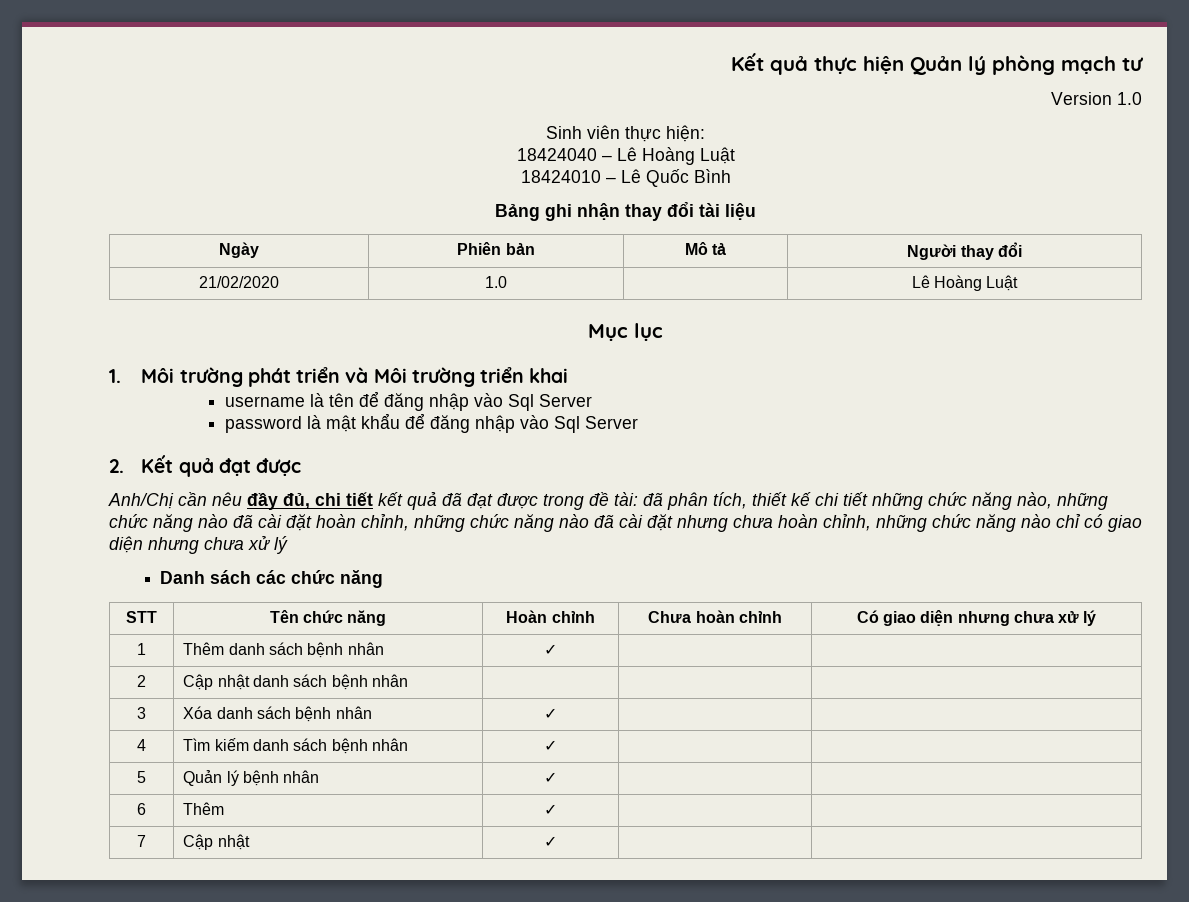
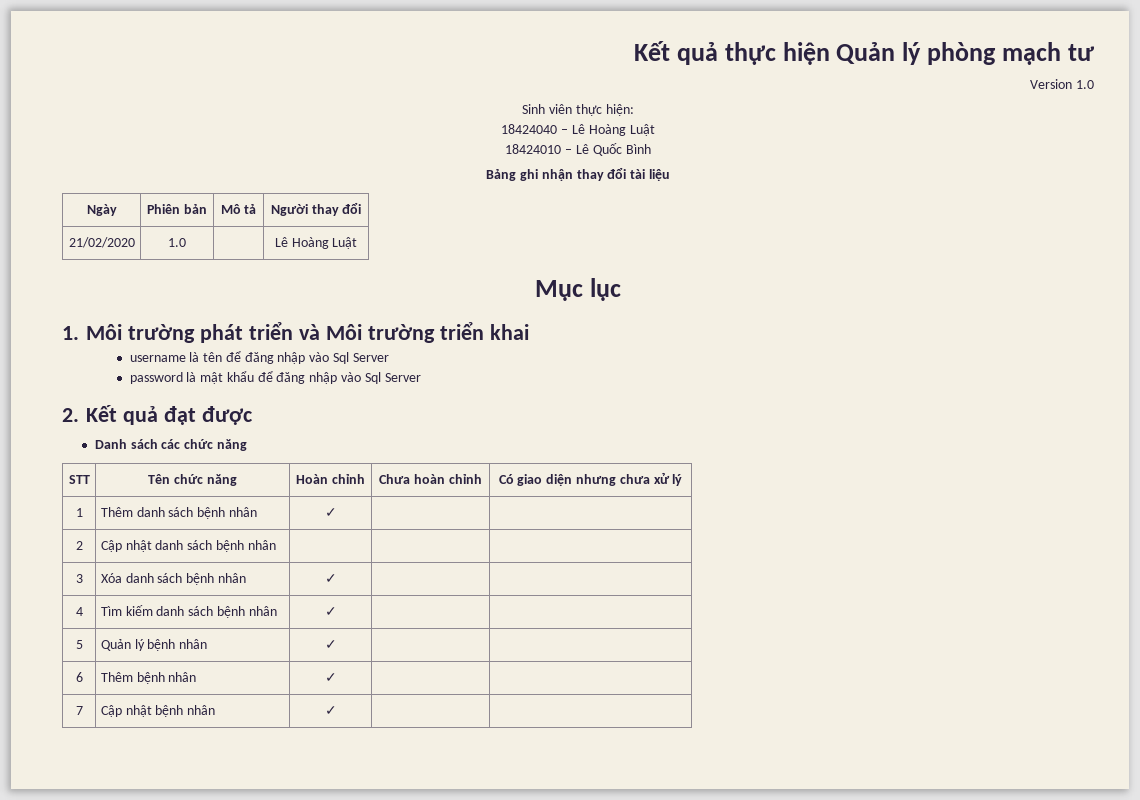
- Anh/Chị cần nêu đầy đủ, chi tiết kết quả đã đạt được trong đề tài: đã phân tích, thiết kế chi tiết những chức năng nào, những chức năng nào đã cài đặt hoàn chỉnh, những chức năng nào đã cài đặt nhưng chưa hoàn chỉnh, những chức năng nào chỉ có giao diện nhưng chưa xử lý
- 6 | Thêm | ✓ | |
+ 6 | Thêm bệnh nhân | ✓ | |
- 7 | Cập nhật | ✓ | |
+ 7 | Cập nhật bệnh nhân | ✓ | |

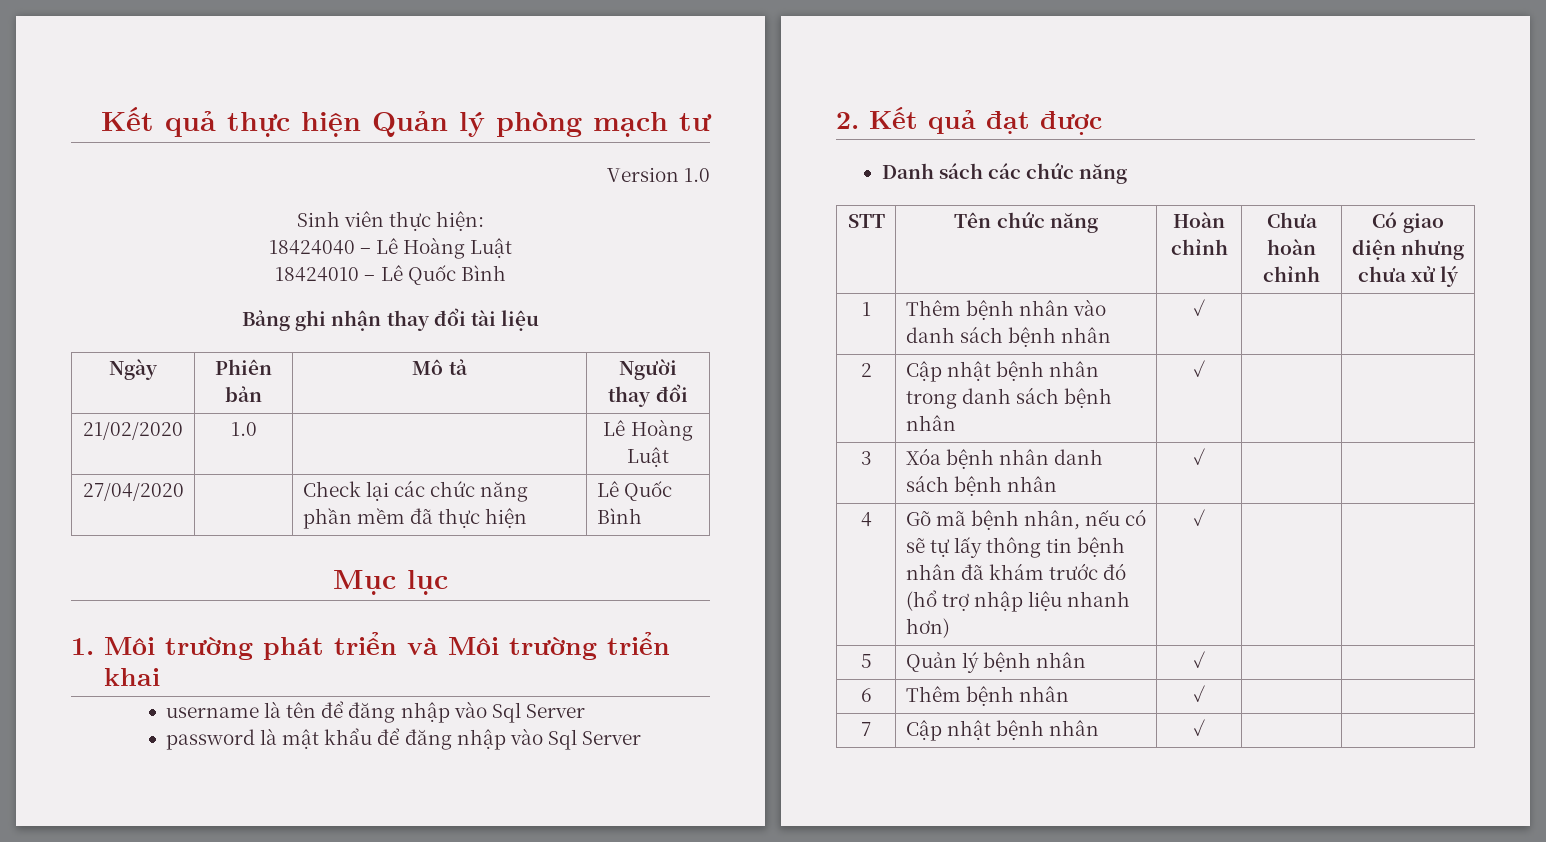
+ 27/04/2020 | | Check lại các chức năng phần mềm đã thực hiện | Lê Quốc Bình
- 1 | Thêm danh sách bệnh nhân | ✓ | |
+ 1 | Thêm bệnh nhân vào danh sách bệnh nhân | ✓ | |
- 2 | Cập nhật danh sách bệnh nhân | | |
+ 2 | Cập nhật bệnh nhân trong danh sách bệnh nhân | ✓ | |
- 3 | Xóa danh sách bệnh nhân | ✓ | |
+ 3 | Xóa bệnh nhân danh sách bệnh nhân | ✓ | |
- 4 | Tìm kiếm danh sách bệnh nhân | ✓ | |
+ 4 | Gõ mã bệnh nhân, nếu có sẽ tự lấy thông tin bệnh nhân đã khám trước đó (hổ trợ nhập liệu nhanh hơn) | ✓ | |

